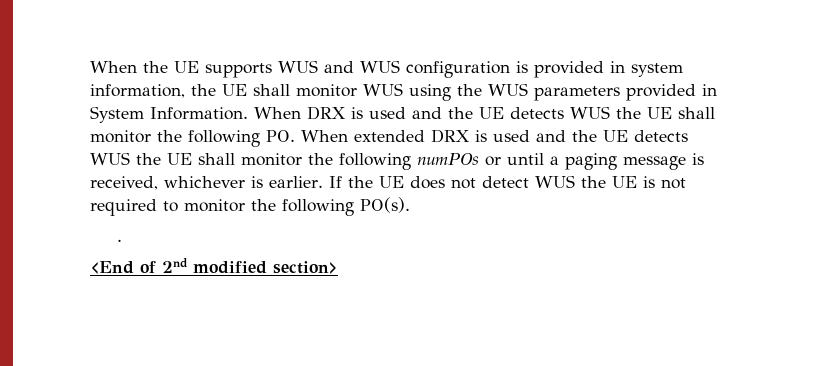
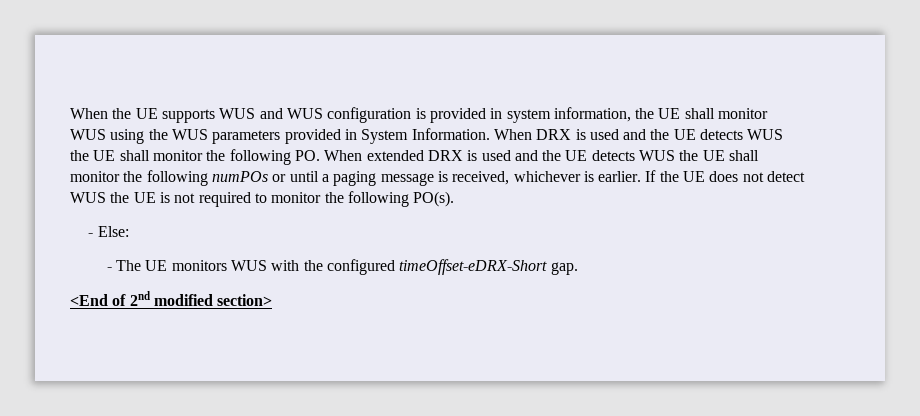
- .
+ - Else:
+ - The UE monitors WUS with the configured timeOffset-eDRX-Short gap.

